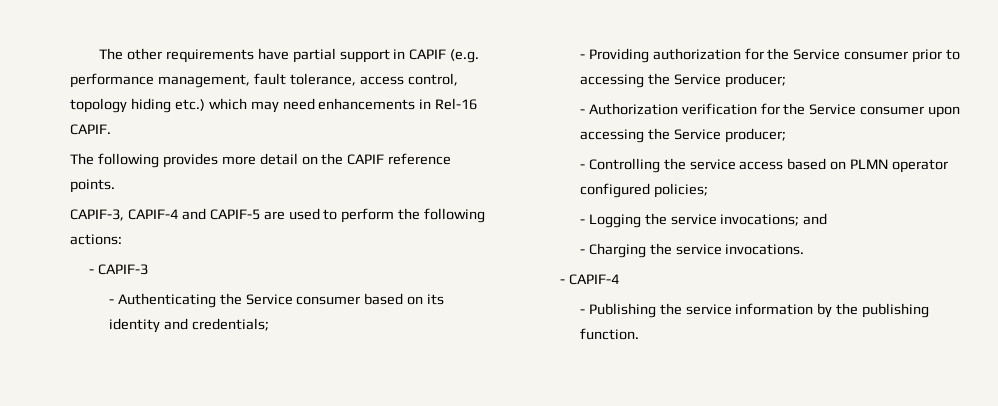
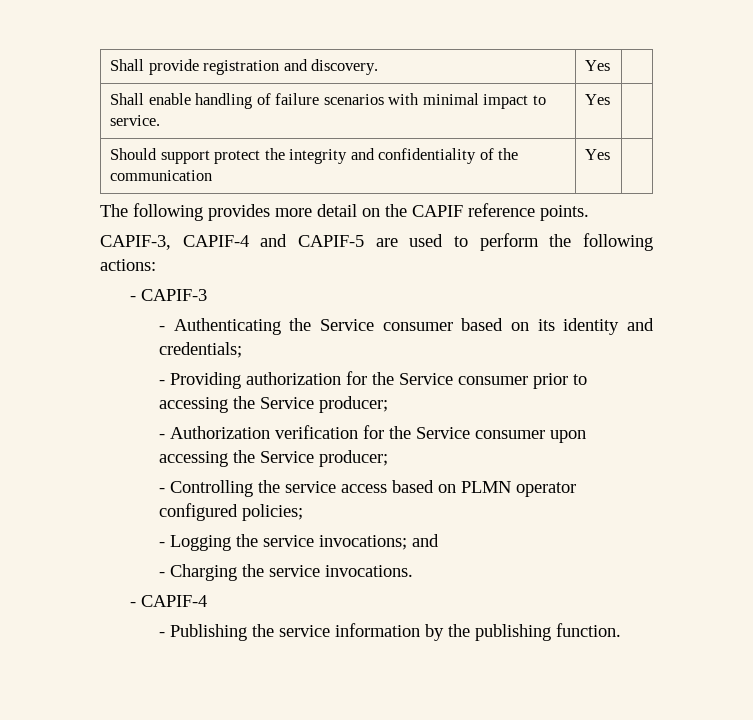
- The other requirements have partial support in CAPIF (e.g. performance management, fault tolerance, access control, topology hiding etc.) which may need enhancements in Rel-16 CAPIF.
+ Shall provide registration and discovery. | Yes |
+ Shall enable handling of failure scenarios with minimal impact to service. | Yes |
+ Should support protect the integrity and confidentiality of the communication | Yes |

